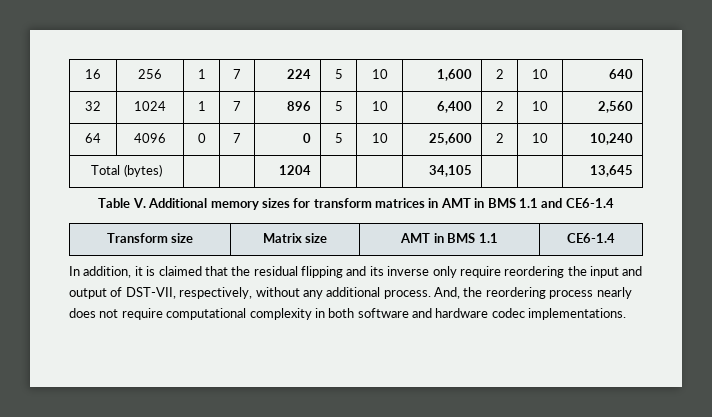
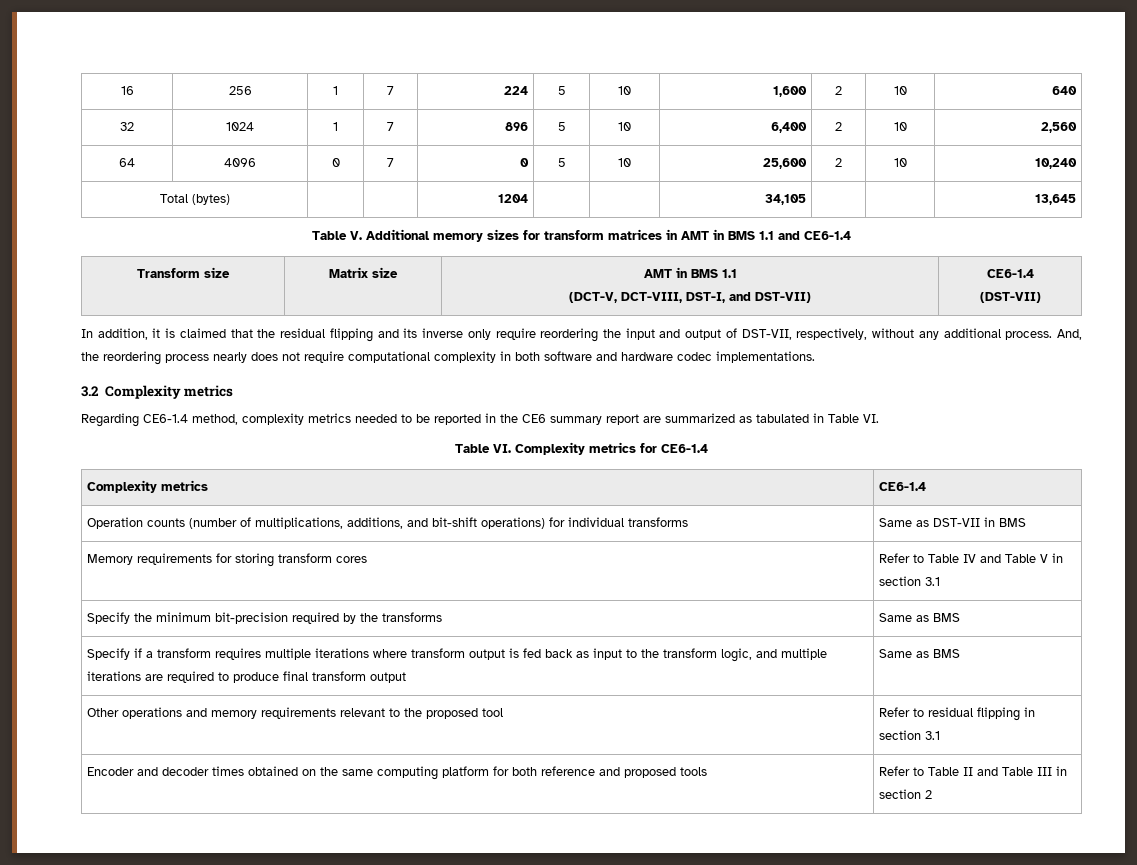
- Transform size | Matrix size | AMT in BMS 1.1 | CE6-1.4
+ Transform size | Matrix size | AMT in BMS 1.1
+ (DCT-V, DCT-VIII, DST-I, and DST-VII) | CE6-1.4
+ (DST-VII)
+ 3.2 Complexity metrics
+ Regarding CE6-1.4 method, complexity metrics needed to be reported in the CE6 summary report are summarized as tabulated in Table VI.
+ Table VI. Complexity metrics for CE6-1.4
+ Complexity metrics | CE6-1.4
+ Operation counts (number of multiplications, additions, and bit-shift operations) for individual transforms | Same as DST-VII in BMS
+ Memory requirements for storing transform cores | Refer to Table IV and Table V in section 3.1
+ Specify the minimum bit-precision required by the transforms | Same as BMS
+ Specify if a transform requires multiple iterations where transform output is fed back as input to the transform logic, and multiple iterations are required to produce final transform output | Same as BMS
+ Other operations and memory requirements relevant to the proposed tool | Refer to residual flipping in section 3.1
+ Encoder and decoder times obtained on the same computing platform for both reference and proposed tools | Refer to Table II and Table III in section 2

